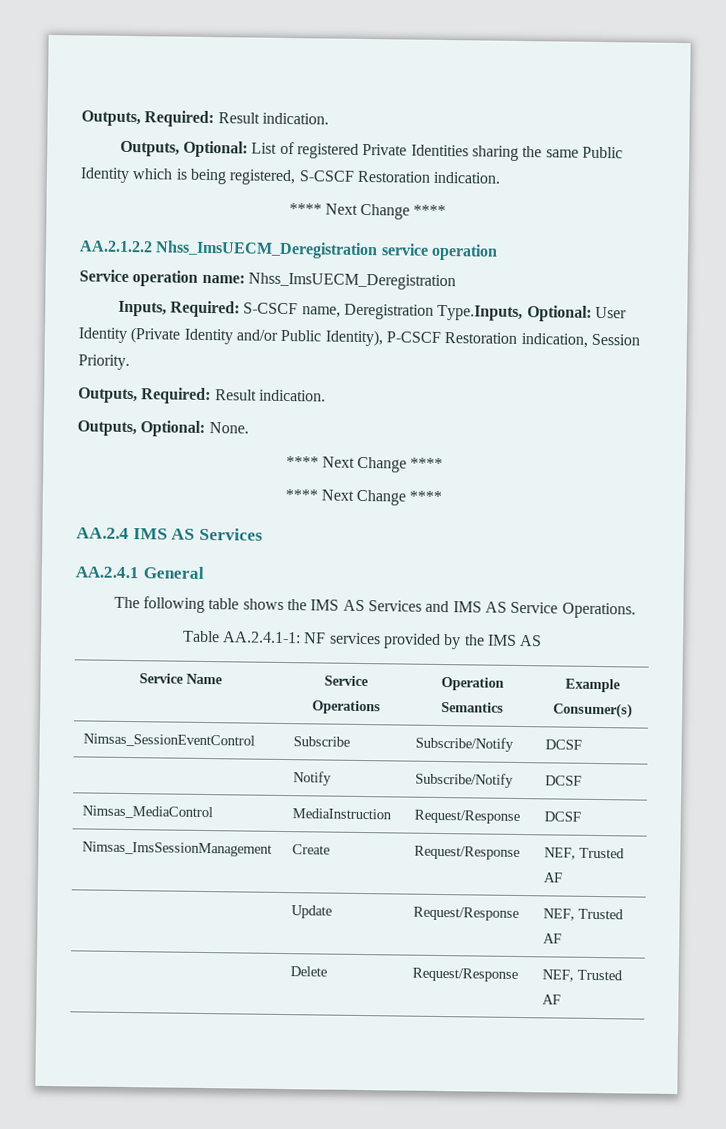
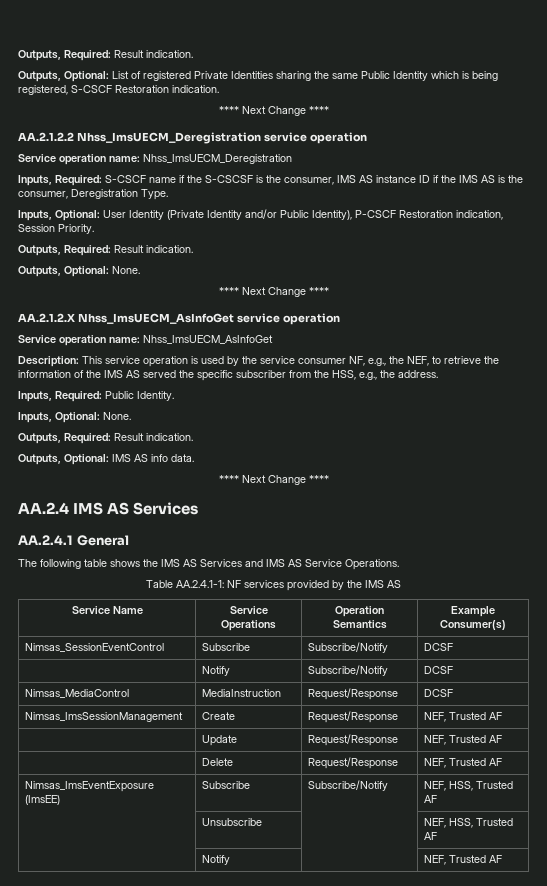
- Inputs, Required: S-CSCF name, Deregistration Type.Inputs, Optional: User Identity (Private Identity and/or Public Identity), P-CSCF Restoration indication, Session Priority.
+ Inputs, Required: S-CSCF name if the S-CSCSF is the consumer, IMS AS instance ID if the IMS AS is the consumer, Deregistration Type.
+ Inputs, Optional: User Identity (Private Identity and/or Public Identity), P-CSCF Restoration indication, Session Priority.
+ AA.2.1.2.X Nhss_ImsUECM_AsInfoGet service operation
+ Service operation name: Nhss_ImsUECM_AsInfoGet
+ Description: This service operation is used by the service consumer NF, e.g., the NEF, to retrieve the information of the IMS AS served the specific subscriber from the HSS, e.g., the address.
+ Inputs, Required: Public Identity.
+ Inputs, Optional: None.
+ Outputs, Required: Result indication.
+ Outputs, Optional: IMS AS info data.
+ Nimsas_ImsEventExposure (ImsEE) | Subscribe | Subscribe/Notify | NEF, HSS, Trusted AF
+ | Unsubscribe | | NEF, HSS, Trusted AF
+ | Notify | | NEF, Trusted AF

